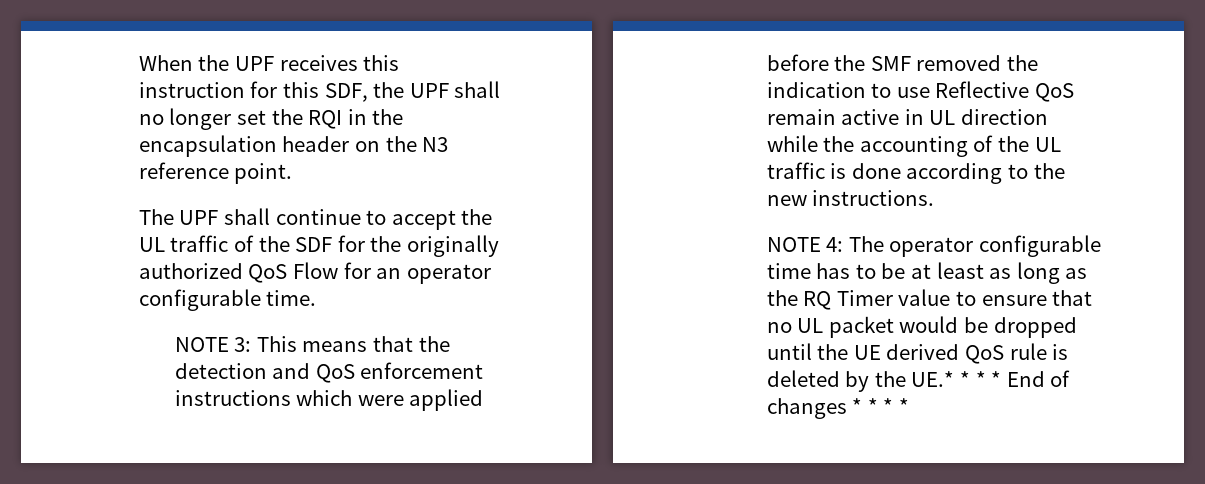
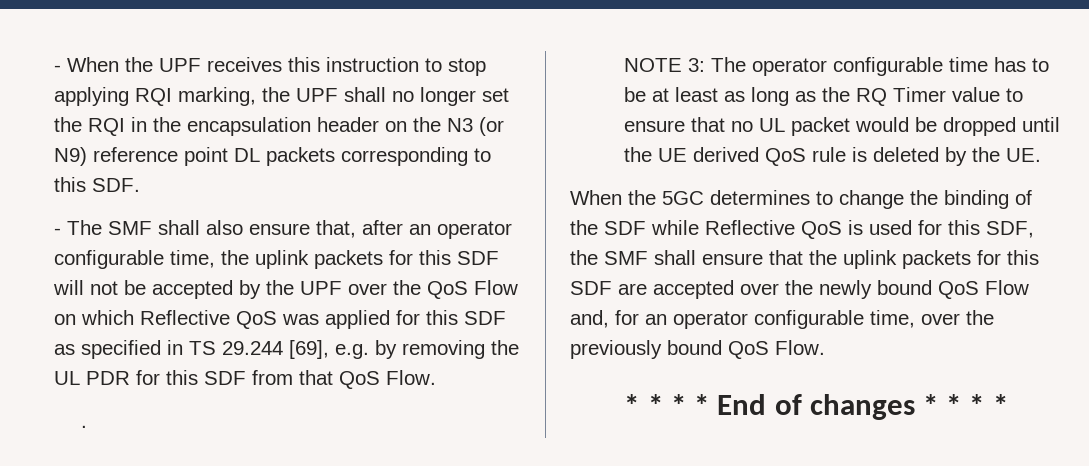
- When the UPF receives this instruction for this SDF, the UPF shall no longer set the RQI in the encapsulation header on the N3 reference point.
- The UPF shall continue to accept the UL traffic of the SDF for the originally authorized QoS Flow for an operator configurable time.
- NOTE 3: This means that the detection and QoS enforcement instructions which were applied before the SMF removed the indication to use Reflective QoS remain active in UL direction while the accounting of the UL traffic is done according to the new instructions.
- NOTE 4:
+ - When the UPF receives this instruction to stop applying RQI marking, the UPF shall no longer set the RQI in the encapsulation header on the N3 (or N9) reference point DL packets corresponding to this SDF.
+ - The SMF shall also ensure that, after an operator configurable time, the uplink packets for this SDF will not be accepted by the UPF over the QoS Flow on which Reflective QoS was applied for this SDF as specified in TS 29.244 [69], e.g. by removing the UL PDR for this SDF from that QoS Flow.
+ .
+ NOTE 3:
- The operator configurable time has to be at least as long as the RQ Timer value to ensure that no UL packet would be dropped until the UE derived QoS rule is deleted by the UE.* * * * End of changes * * * *
+ The operator configurable time has to be at least as long as the RQ Timer value to ensure that no UL packet would be dropped until the UE derived QoS rule is deleted by the UE.
+ When the 5GC determines to change the binding of the SDF while Reflective QoS is used for this SDF, the SMF shall ensure that the uplink packets for this SDF are accepted over the newly bound QoS Flow and, for an operator configurable time, over the previously bound QoS Flow.
+ * * * * End of changes * * * *

